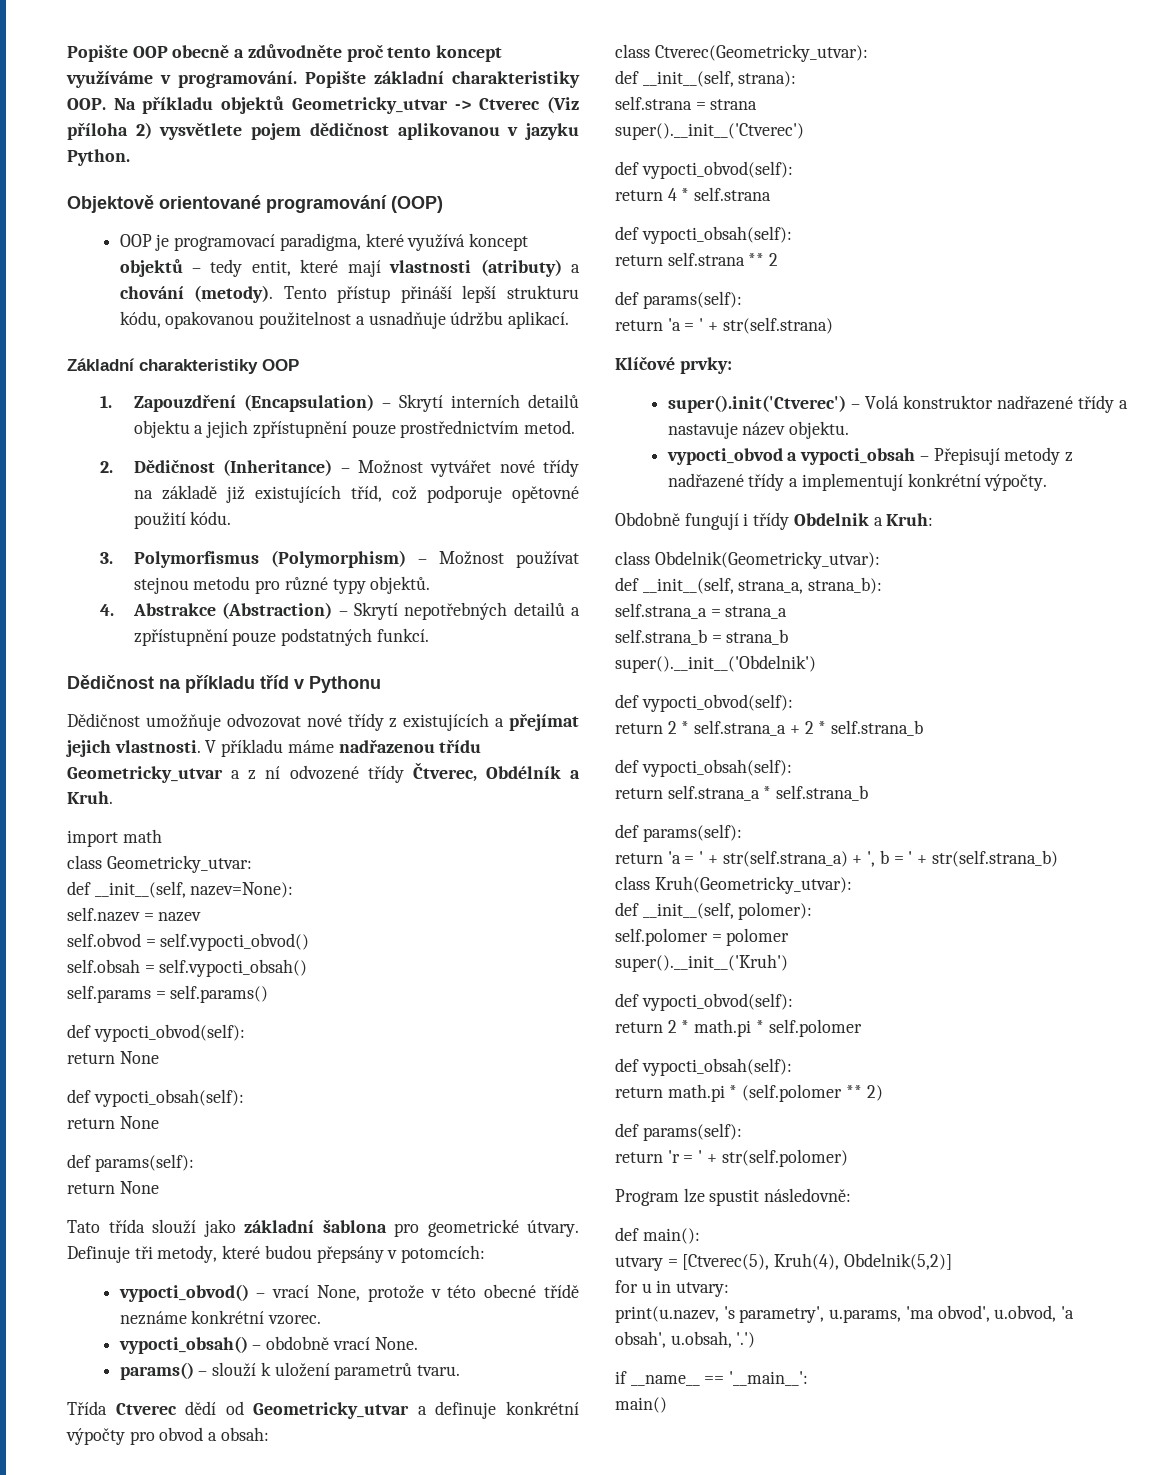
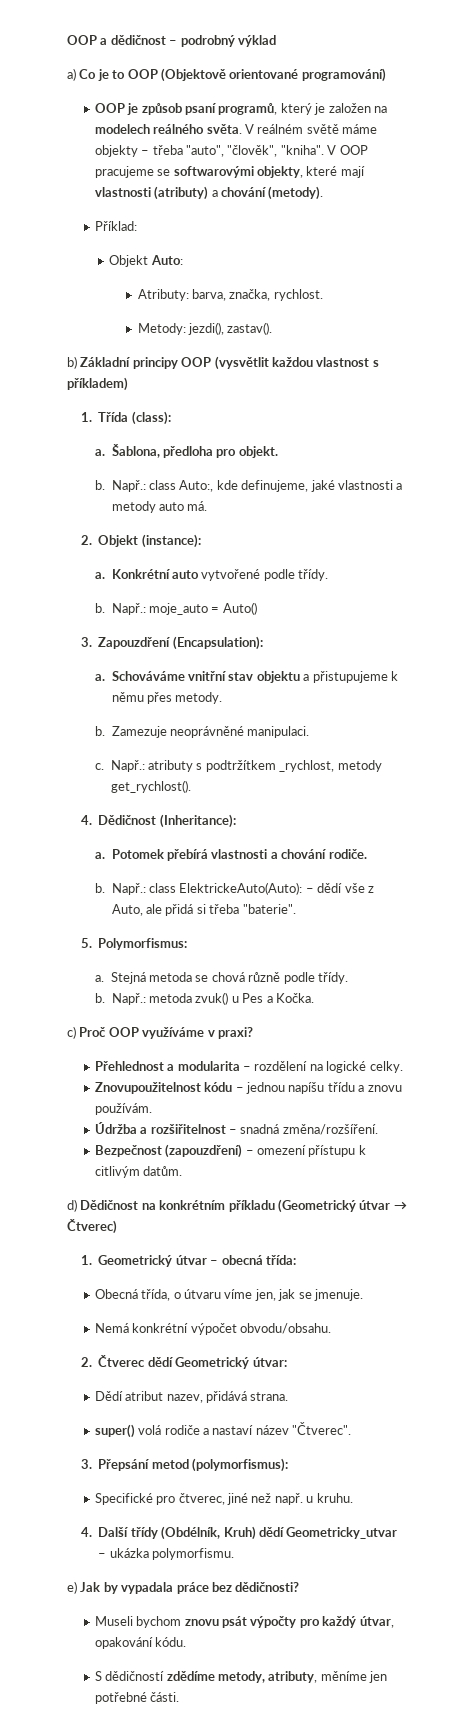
- Popište OOP obecně a zdůvodněte proč tento koncept využíváme v programování. Popište základní charakteristiky OOP. Na příkladu objektů Geometricky_utvar -> Ctverec (Viz příloha 2) vysvětlete pojem dědičnost aplikovanou v jazyku Python.
- Objektově orientované programování (OOP)
- OOP je programovací paradigma, které využívá koncept objektů – tedy entit, které mají vlastnosti (atributy) a chování (metody). Tento přístup přináší lepší strukturu kódu, opakovanou použitelnost a usnadňuje údržbu aplikací.
- Základní charakteristiky OOP
- 1. Zapouzdření (Encapsulation) – Skrytí interních detailů objektu a jejich zpřístupnění pouze prostřednictvím metod.
- 2. Dědičnost (Inheritance) – Možnost vytvářet nové třídy na základě již existujících tříd, což podporuje opětovné použití kódu.
- 3. Polymorfismus (Polymorphism) – Možnost používat stejnou metodu pro různé typy objektů.
- 4. Abstrakce (Abstraction) – Skrytí nepotřebných detailů a zpřístupnění pouze podstatných funkcí.
- Dědičnost na příkladu tříd v Pythonu
- Dědičnost umožňuje odvozovat nové třídy z existujících a přejímat jejich vlastnosti. V příkladu máme nadřazenou třídu Geometricky_utvar a z ní odvozené třídy Čtverec, Obdélník a Kruh.
- import math
- class Geometricky_utvar:
- def __init__(self, nazev=None):
- self.nazev = nazev
- self.obvod = self.vypocti_obvod()
- self.obsah = self.vypocti_obsah()
- self.params = self.params()
- def vypocti_obvod(self):
- return None
- def vypocti_obsah(self):
- return None
- def params(self):
- return None
- Tato třída slouží jako základní šablona pro geometrické útvary. Definuje tři metody, které budou přepsány v potomcích:
- vypocti_obvod() – vrací None, protože v této obecné třídě neznáme konkrétní vzorec.
- vypocti_obsah() – obdobně vrací None.
- params() – slouží k uložení parametrů tvaru.
- Třída Ctverec dědí od Geometricky_utvar a definuje konkrétní výpočty pro obvod a obsah:
- class Ctverec(Geometricky_utvar):
- def __init__(self, strana):
- self.strana = strana
- super().__init__('Ctverec')
- def vypocti_obvod(self):
- return 4 * self.strana
- def vypocti_obsah(self):
- return self.strana ** 2
- def params(self):
- return 'a = ' + str(self.strana)
- Klíčové prvky:
- super().init('Ctverec') – Volá konstruktor nadřazené třídy a nastavuje název objektu.
- vypocti_obvod a vypocti_obsah – Přepisují metody z nadřazené třídy a implementují konkrétní výpočty.
- Obdobně fungují i třídy Obdelnik a Kruh:
- class Obdelnik(Geometricky_utvar):
- def __init__(self, strana_a, strana_b):
- self.strana_a = strana_a
- self.strana_b = strana_b
- super().__init__('Obdelnik')
- def vypocti_obvod(self):
- return 2 * self.strana_a + 2 * self.strana_b
- def vypocti_obsah(self):
- return self.strana_a * self.strana_b
- def params(self):
- return 'a = ' + str(self.strana_a) + ', b = ' + str(self.strana_b)
- class Kruh(Geometricky_utvar):
- def __init__(self, polomer):
- self.polomer = polomer
- super().__init__('Kruh')
- def vypocti_obvod(self):
- return 2 * math.pi * self.polomer
- def vypocti_obsah(self):
- return math.pi * (self.polomer ** 2)
- def params(self):
- return 'r = ' + str(self.polomer)
- Program lze spustit následovně:
- def main():
- utvary = [Ctverec(5), Kruh(4), Obdelnik(5,2)]
- for u in utvary:
- print(u.nazev, 's parametry', u.params, 'ma obvod', u.obvod, 'a obsah', u.obsah, '.')
- if __name__ == '__main__':
- main()
+ OOP a dědičnost – podrobný výklad
+ a) Co je to OOP (Objektově orientované programování)
+ OOP je způsob psaní programů, který je založen na modelech reálného světa. V reálném světě máme objekty – třeba "auto", "člověk", "kniha". V OOP pracujeme se softwarovými objekty, které mají vlastnosti (atributy) a chování (metody).
+ Příklad:
+ Objekt Auto:
+ Atributy: barva, značka, rychlost.
+ Metody: jezdi(), zastav().
+ b) Základní principy OOP (vysvětlit každou vlastnost s příkladem)
+ 1. Třída (class):
+ a. Šablona, předloha pro objekt.
+ b. Např.: class Auto:, kde definujeme, jaké vlastnosti a metody auto má.
+ 2. Objekt (instance):
+ a. Konkrétní auto vytvořené podle třídy.
+ b. Např.: moje_auto = Auto()
+ 3. Zapouzdření (Encapsulation):
+ a. Schováváme vnitřní stav objektu a přistupujeme k němu přes metody.
+ b. Zamezuje neoprávněné manipulaci.
+ c. Např.: atributy s podtržítkem _rychlost, metody get_rychlost().
+ 4. Dědičnost (Inheritance):
+ a. Potomek přebírá vlastnosti a chování rodiče.
+ b. Např.: class ElektrickeAuto(Auto): – dědí vše z Auto, ale přidá si třeba "baterie".
+ 5. Polymorfismus:
+ a. Stejná metoda se chová různě podle třídy.
+ b. Např.: metoda zvuk() u Pes a Kočka.
+ c) Proč OOP využíváme v praxi?
+ Přehlednost a modularita – rozdělení na logické celky.
+ Znovupoužitelnost kódu – jednou napíšu třídu a znovu používám.
+ Údržba a rozšiřitelnost – snadná změna/rozšíření.
+ Bezpečnost (zapouzdření) – omezení přístupu k citlivým datům.
+ d) Dědičnost na konkrétním příkladu (Geometrický útvar → Čtverec)
+ 1. Geometrický útvar – obecná třída:
+ Obecná třída, o útvaru víme jen, jak se jmenuje.
+ Nemá konkrétní výpočet obvodu/obsahu.
+ 2. Čtverec dědí Geometrický útvar:
+ Dědí atribut nazev, přidává strana.
+ super() volá rodiče a nastaví název "Čtverec".
+ 3. Přepsání metod (polymorfismus):
+ Specifické pro čtverec, jiné než např. u kruhu.
+ 4. Další třídy (Obdélník, Kruh) dědí Geometricky_utvar – ukázka polymorfismu.
+ e) Jak by vypadala práce bez dědičnosti?
+ Museli bychom znovu psát výpočty pro každý útvar, opakování kódu.
+ S dědičností zdědíme metody, atributy, měníme jen potřebné části.

